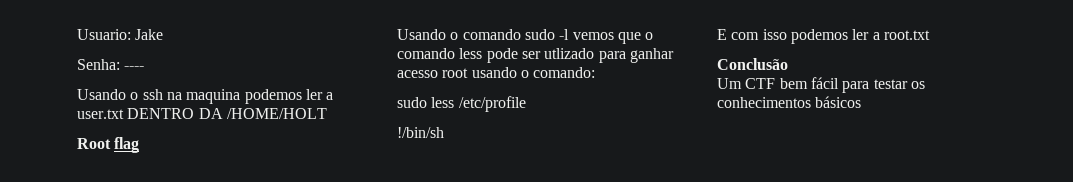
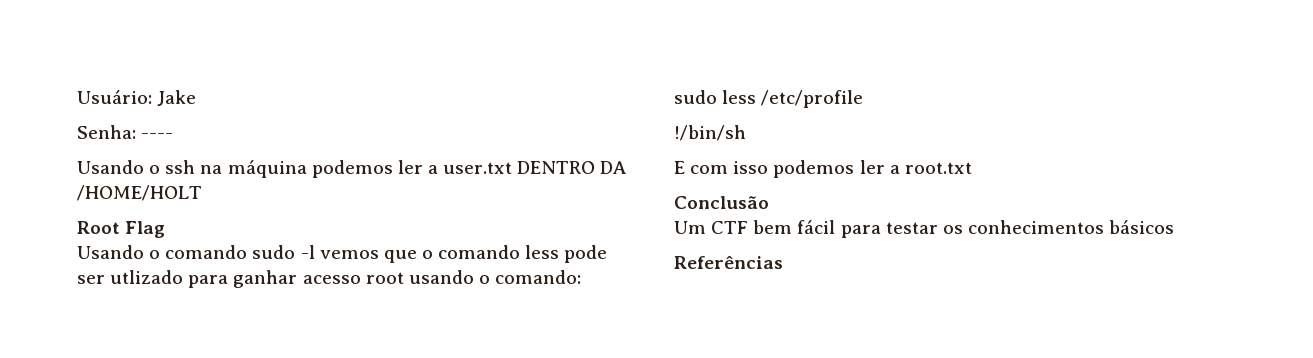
- Usuario: Jake
+ Usuário: Jake
- Usando o ssh na maquina podemos ler a user.txt DENTRO DA /HOME/HOLT
+ Usando o ssh na máquina podemos ler a user.txt DENTRO DA /HOME/HOLT
- Root flag
+ Root Flag
+ Referências

